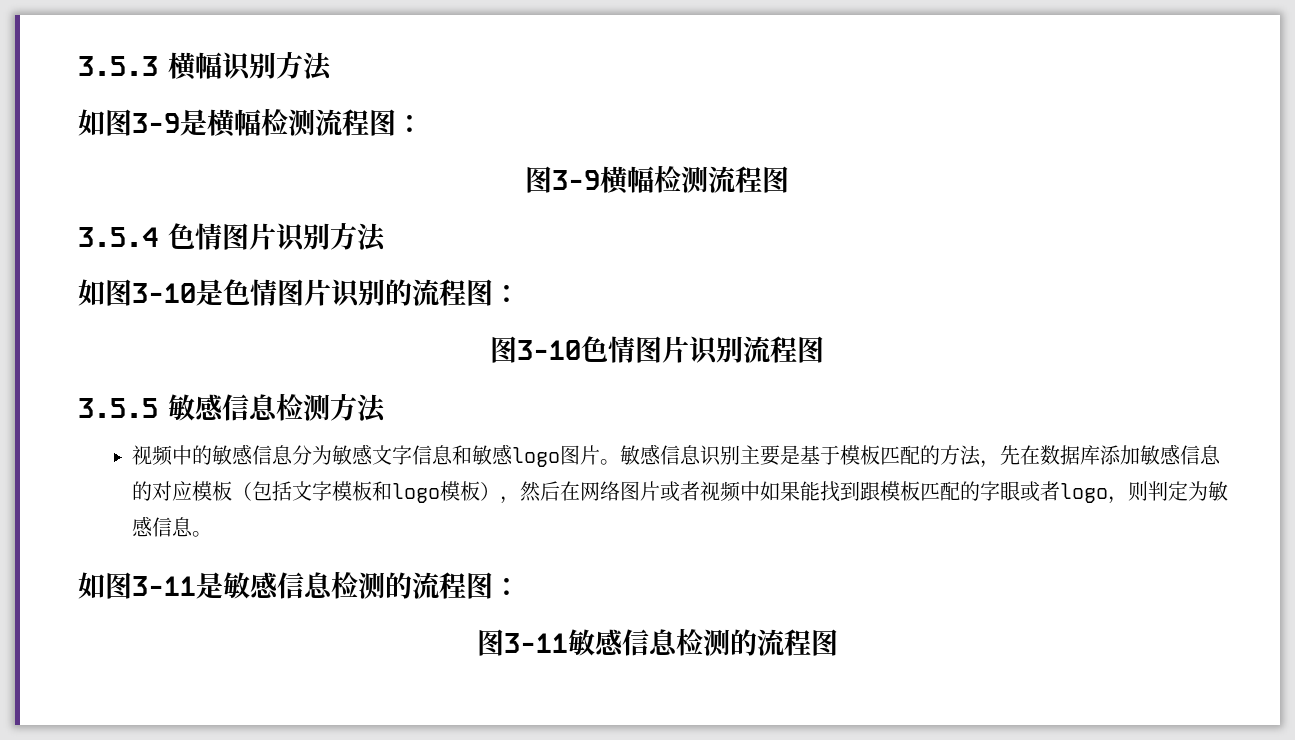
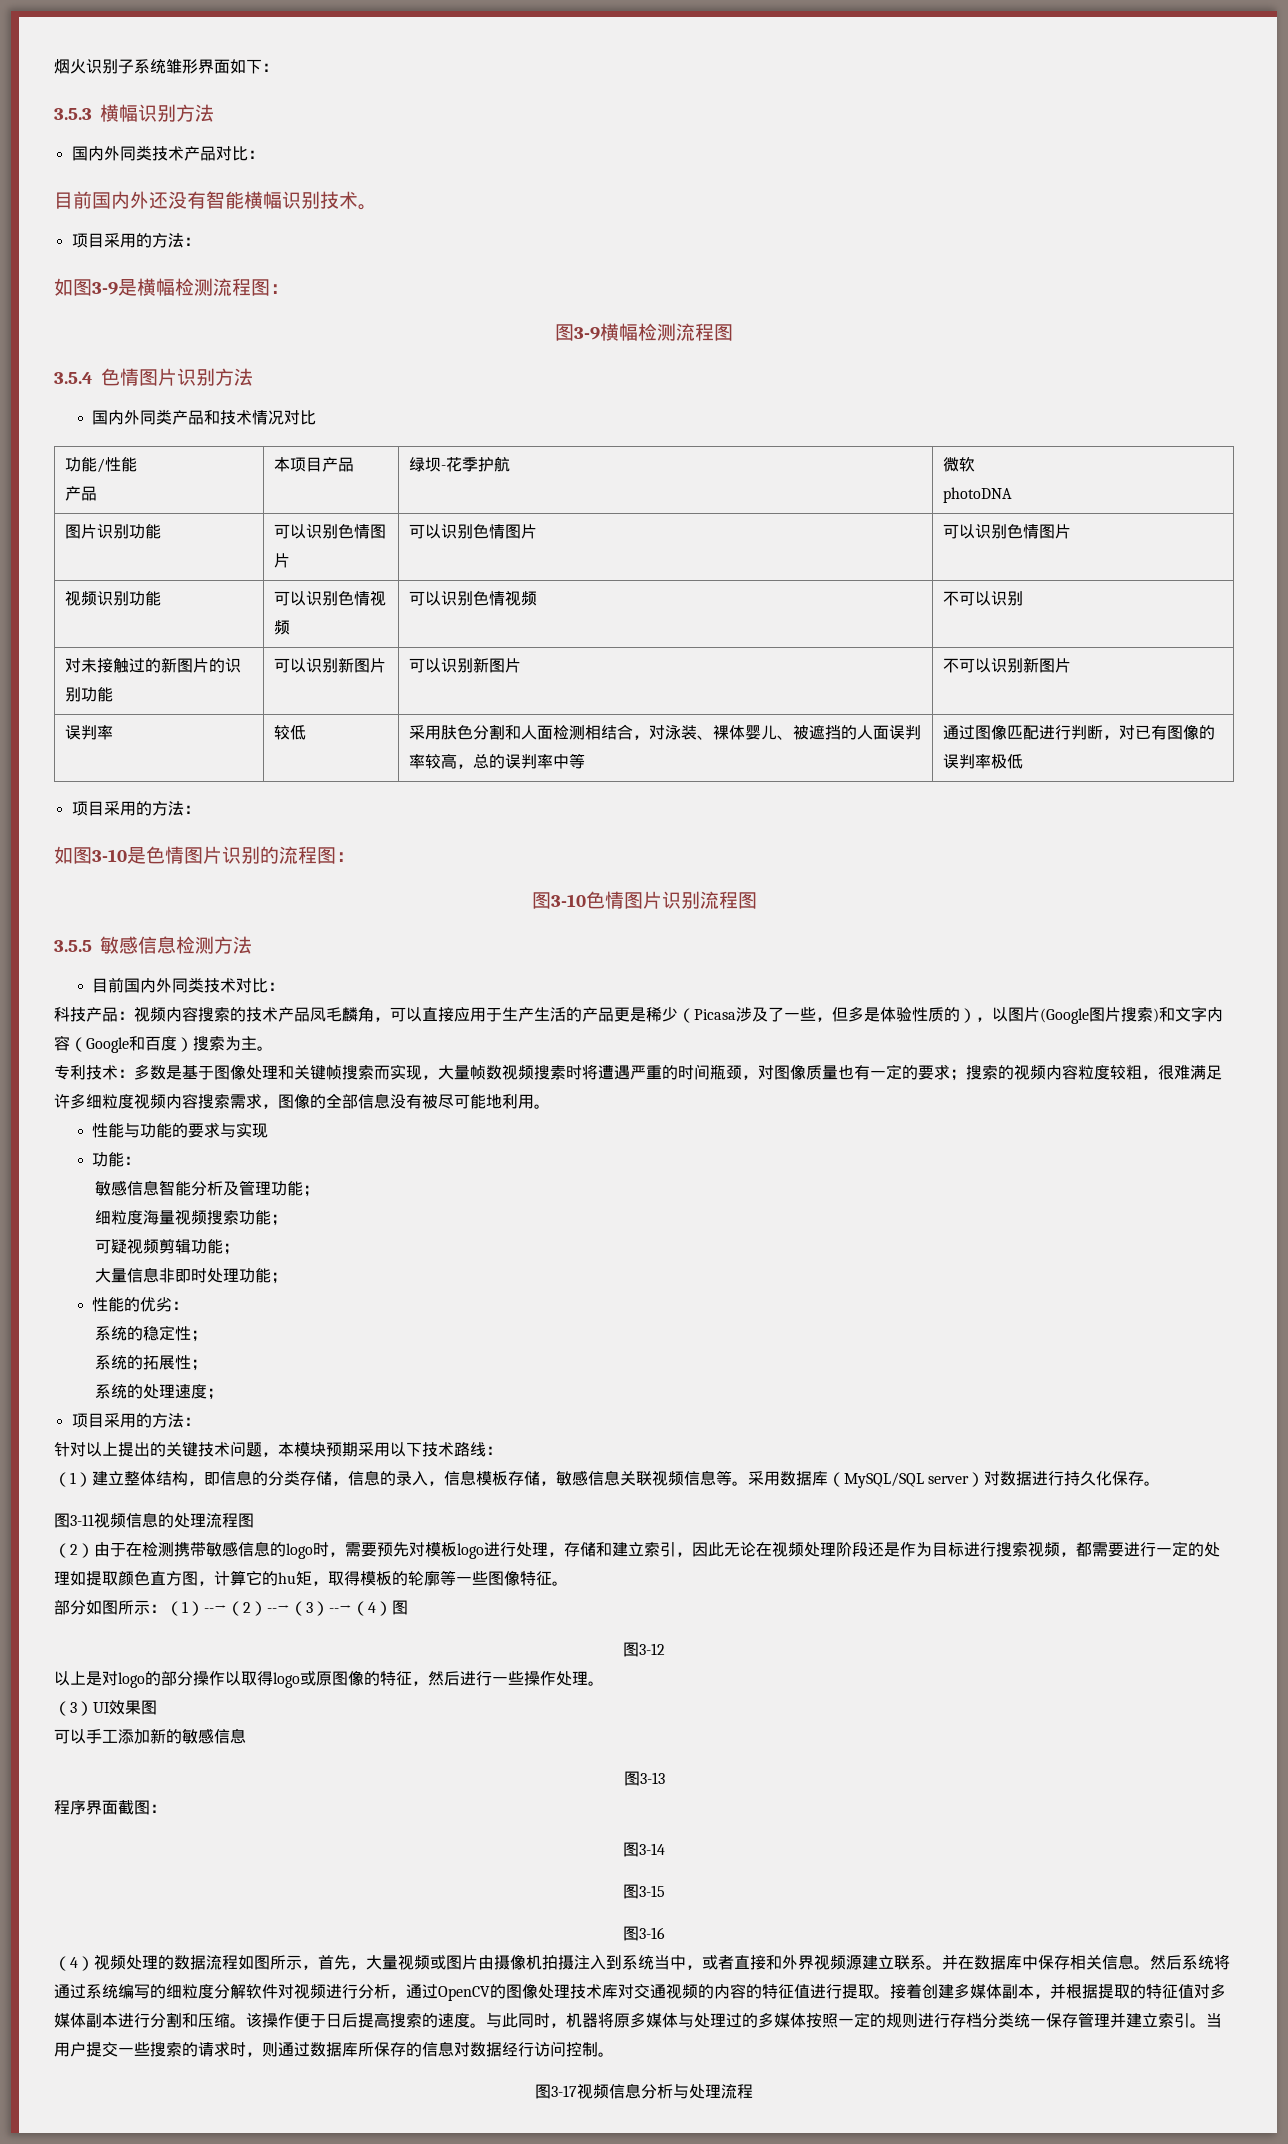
+ 烟火识别子系统雏形界面如下：
  3.5.3横幅识别方法
+ 国内外同类技术产品对比：
+ 目前国内外还没有智能横幅识别技术。
+ 项目采用的方法：
+ 国内外同类产品和技术情况对比
+ 功能/性能
+ 产品 | 本项目产品 | 绿坝-花季护航 | 微软
+ photoDNA
+ 图片识别功能 | 可以识别色情图片 | 可以识别色情图片 | 可以识别色情图片
+ 视频识别功能 | 可以识别色情视频 | 可以识别色情视频 | 不可以识别
+ 对未接触过的新图片的识别功能 | 可以识别新图片 | 可以识别新图片 | 不可以识别新图片
+ 误判率 | 较低 | 采用肤色分割和人面检测相结合，对泳装、裸体婴儿、被遮挡的人面误判率较高，总的误判率中等 | 通过图像匹配进行判断，对已有图像的误判率极低
+ 项目采用的方法：
- 视频中的敏感信息分为敏感文字信息和敏感logo图片。敏感信息识别主要是基于模板匹配的方法，先在数据库添加敏感信息的对应模板（包括文字模板和logo模板），然后在网络图片或者视频中如果能找到跟模板匹配的字眼或者logo，则判定为敏感信息。
- 如图3-11是敏感信息检测的流程图：
- 图3-11敏感信息检测的流程图
+ 目前国内外同类技术对比：
+ 科技产品：视频内容搜索的技术产品凤毛麟角，可以直接应用于生产生活的产品更是稀少（Picasa涉及了一些，但多是体验性质的），以图片(Google图片搜索)和文字内容（Google和百度）搜索为主。
+ 专利技术：多数是基于图像处理和关键帧搜索而实现，大量帧数视频搜素时将遭遇严重的时间瓶颈，对图像质量也有一定的要求；搜索的视频内容粒度较粗，很难满足许多细粒度视频内容搜索需求，图像的全部信息没有被尽可能地利用。
+ 性能与功能的要求与实现
+ 功能：
+ 敏感信息智能分析及管理功能；
+ 细粒度海量视频搜索功能；
+ 可疑视频剪辑功能；
+ 大量信息非即时处理功能；
+ 性能的优劣：
+ 系统的稳定性；
+ 系统的拓展性；
+ 系统的处理速度；
+ 项目采用的方法：
+ 针对以上提出的关键技术问题，本模块预期采用以下技术路线：
+ （1）建立整体结构，即信息的分类存储，信息的录入，信息模板存储，敏感信息关联视频信息等。采用数据库（MySQL/SQL server）对数据进行持久化保存。
+ 图3-11视频信息的处理流程图
+ （2）由于在检测携带敏感信息的logo时，需要预先对模板logo进行处理，存储和建立索引，因此无论在视频处理阶段还是作为目标进行搜索视频，都需要进行一定的处理如提取颜色直方图，计算它的hu矩，取得模板的轮廓等一些图像特征。
+ 部分如图所示：（1）--→（2）--→（3）--→（4）图
+ 图3-12
+ 以上是对logo的部分操作以取得logo或原图像的特征，然后进行一些操作处理。
+ （3）UI效果图
+ 可以手工添加新的敏感信息
+ 图3-13
+ 程序界面截图：
+ 图3-14
+ 图3-15
+ 图3-16
+ （4）视频处理的数据流程如图所示，首先，大量视频或图片由摄像机拍摄注入到系统当中，或者直接和外界视频源建立联系。并在数据库中保存相关信息。然后系统将通过系统编写的细粒度分解软件对视频进行分析，通过OpenCV的图像处理技术库对交通视频的内容的特征值进行提取。接着创建多媒体副本，并根据提取的特征值对多媒体副本进行分割和压缩。该操作便于日后提高搜索的速度。与此同时，机器将原多媒体与处理过的多媒体按照一定的规则进行存档分类统一保存管理并建立索引。当用户提交一些搜索的请求时，则通过数据库所保存的信息对数据经行访问控制。
+ 图3-17视频信息分析与处理流程

